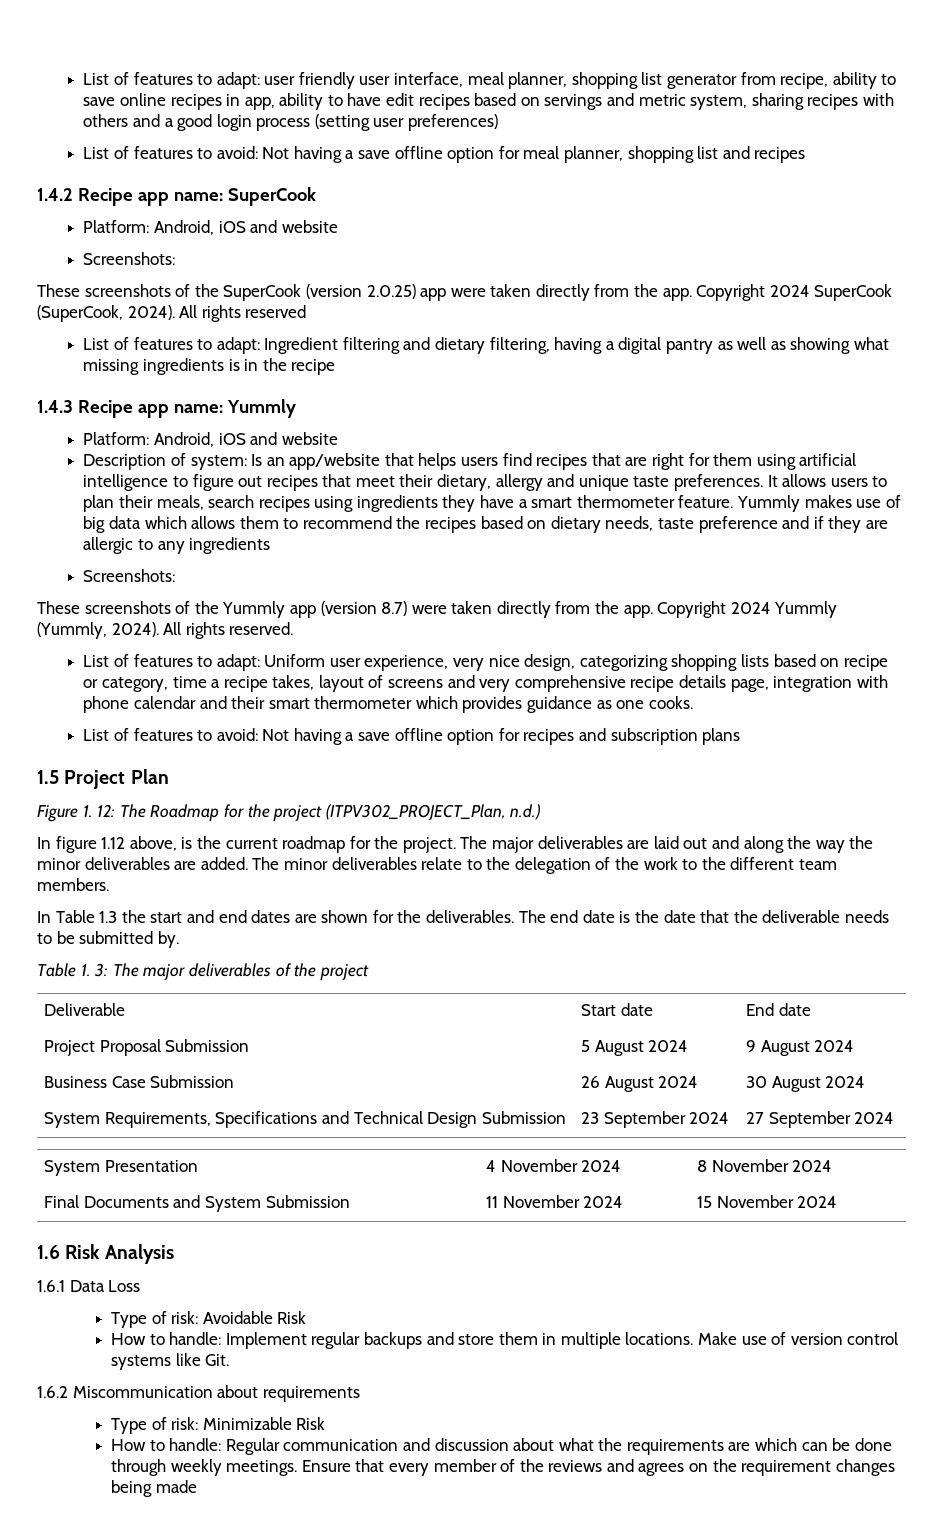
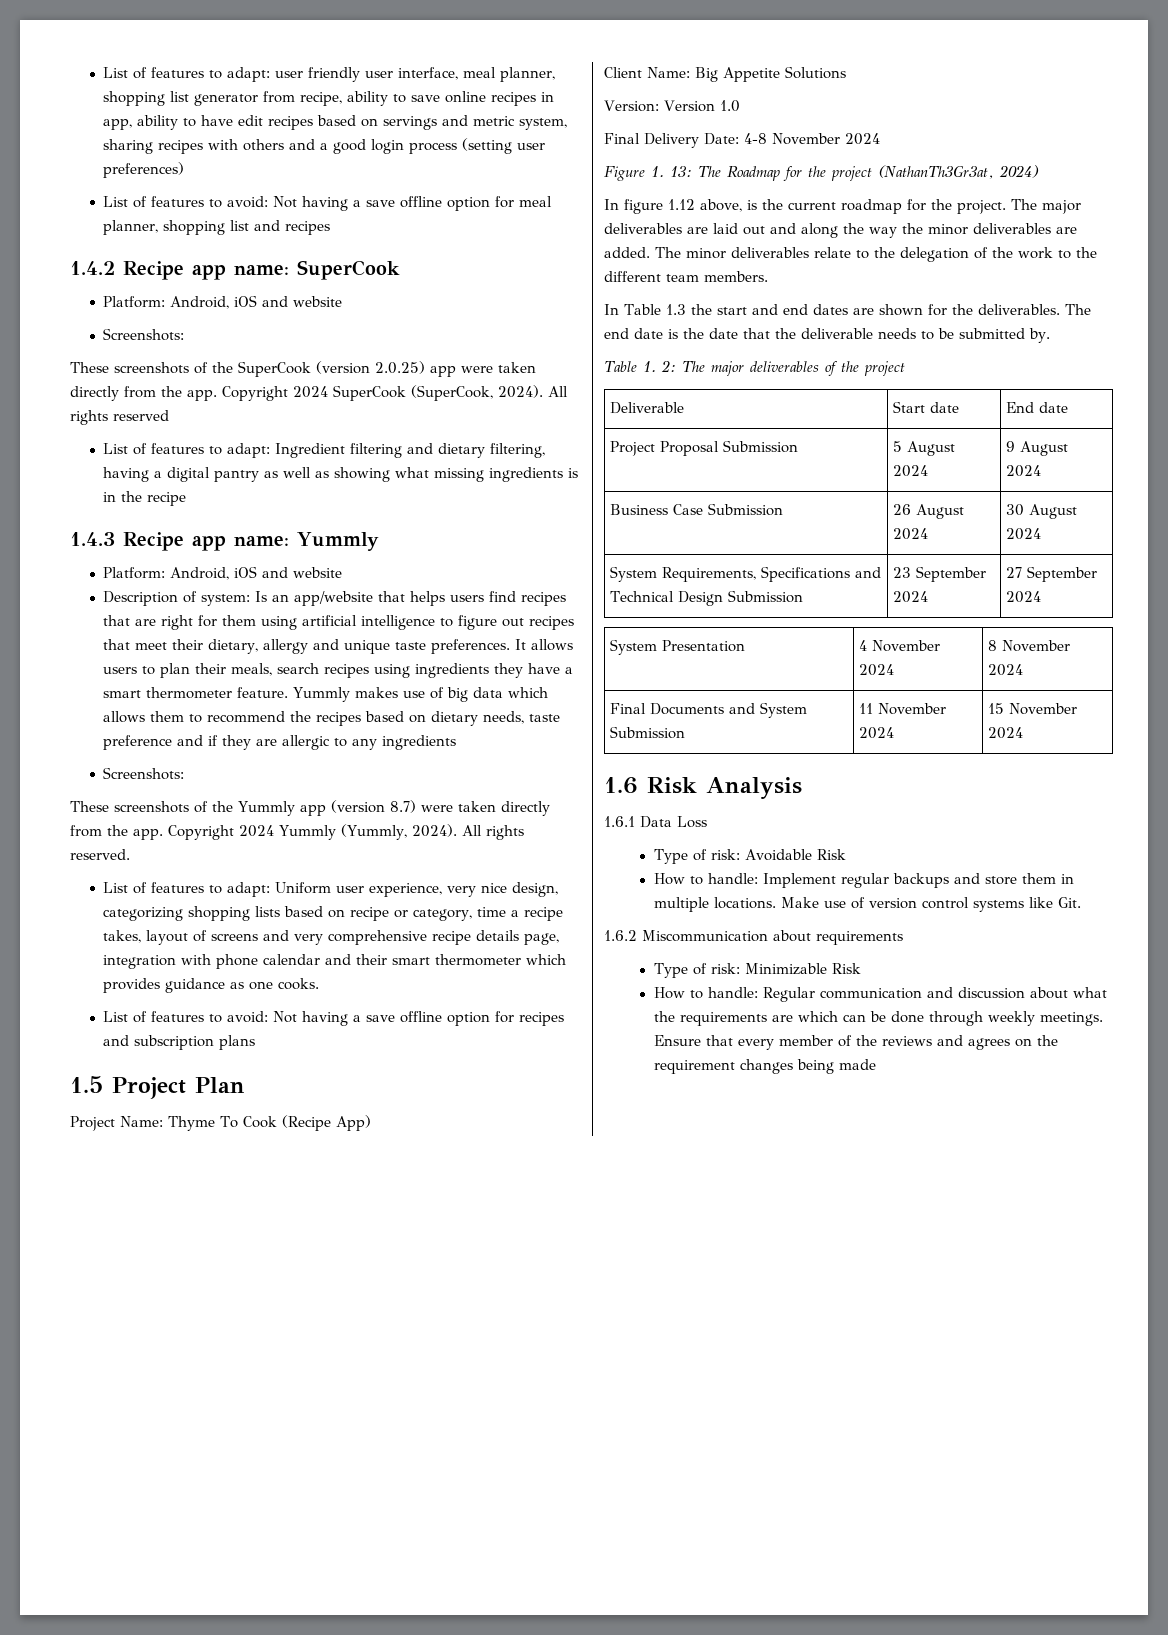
+ Project Name: Thyme To Cook (Recipe App)
+ Client Name: Big Appetite Solutions
+ Version: Version 1.0
+ Final Delivery Date: 4-8 November 2024
- Figure 1. 12: The Roadmap for the project (ITPV302_PROJECT_Plan, n.d.)
+ Figure 1. 13: The Roadmap for the project (NathanTh3Gr3at, 2024)
- Table 1. 3: The major deliverables of the project
+ Table 1. 2: The major deliverables of the project

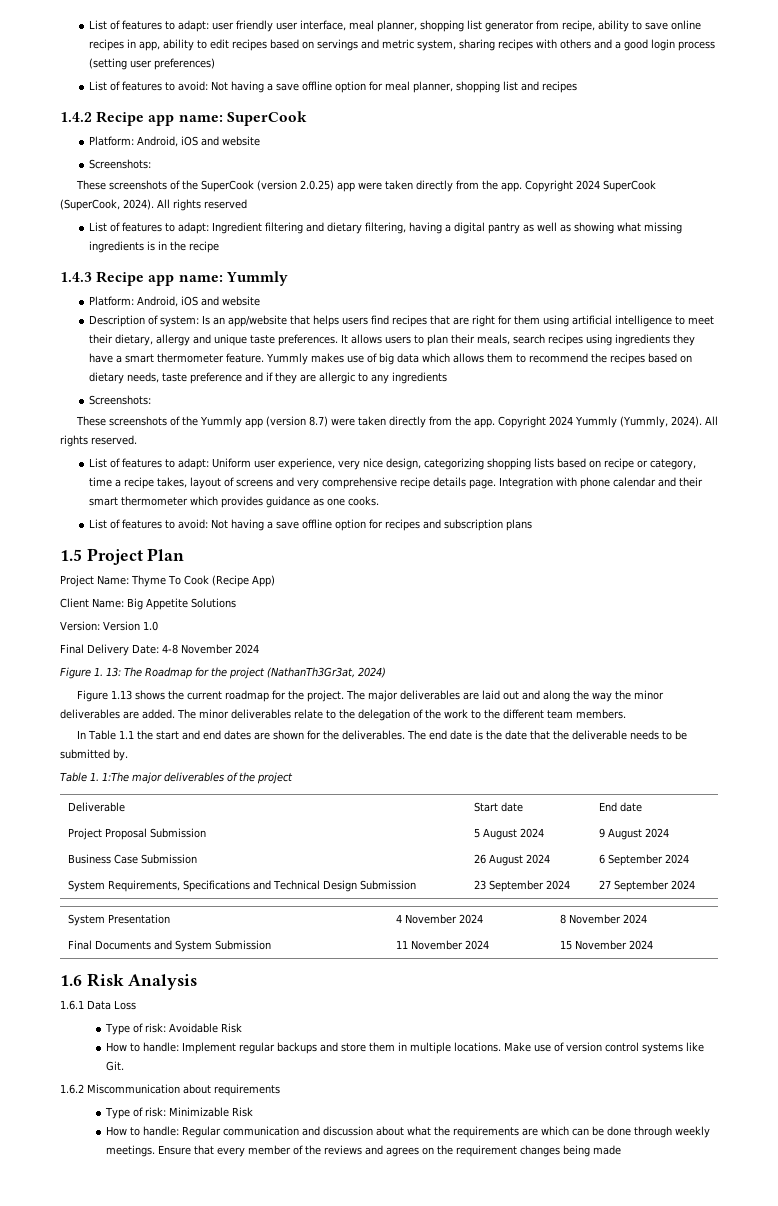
- List of features to adapt: user friendly user interface, meal planner, shopping list generator from recipe, ability to save online recipes in app, ability to have edit recipes based on servings and metric system, sharing recipes with others and a good login process (setting user preferences)
+ List of features to adapt: user friendly user interface, meal planner, shopping list generator from recipe, ability to save online recipes in app, ability to edit recipes based on servings and metric system, sharing recipes with others and a good login process (setting user preferences)
- Description of system: Is an app/website that helps users find recipes that are right for them using artificial intelligence to figure out recipes that meet their dietary, allergy and unique taste preferences.
+ Description of system: Is an app/website that helps users find recipes that are right for them using artificial intelligence to meet their dietary, allergy and unique taste preferences.
- List of features to adapt: Uniform user experience, very nice design, categorizing shopping lists based on recipe or category, time a recipe takes, layout of screens and very comprehensive recipe details page, integration with phone calendar and their smart thermometer which provides guidance as one cooks.
+ List of features to adapt: Uniform user experience, very nice design, categorizing shopping lists based on recipe or category, time a recipe takes, layout of screens and very comprehensive recipe details page. Integration with phone calendar and their smart thermometer which provides guidance as one cooks.
- In figure 1.12 above, is the current roadmap for the project.
+ Figure 1.13 shows the current roadmap for the project.
- In Table 1.3 the start and end dates are shown for the deliverables.
+ In Table 1.1 the start and end dates are shown for the deliverables.
- Table 1. 2: The major deliverables of the project
+ Table 1. 1:The major deliverables of the project
- Business Case Submission | 26 August 2024 | 30 August 2024
+ Business Case Submission | 26 August 2024 | 6 September 2024

